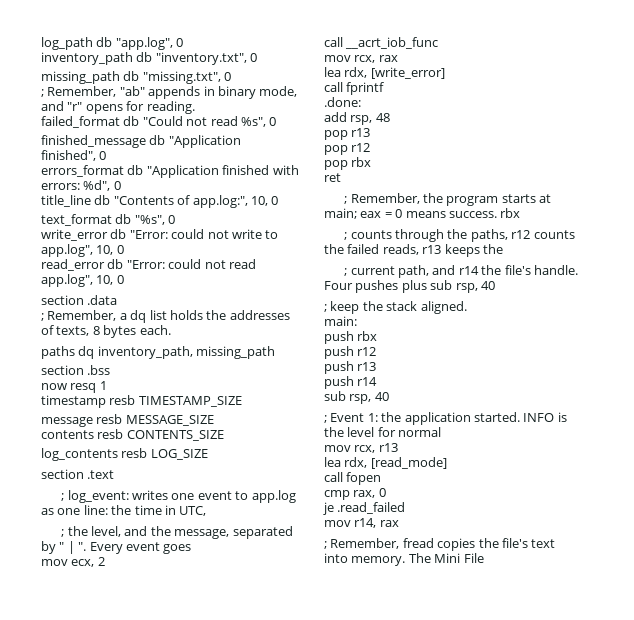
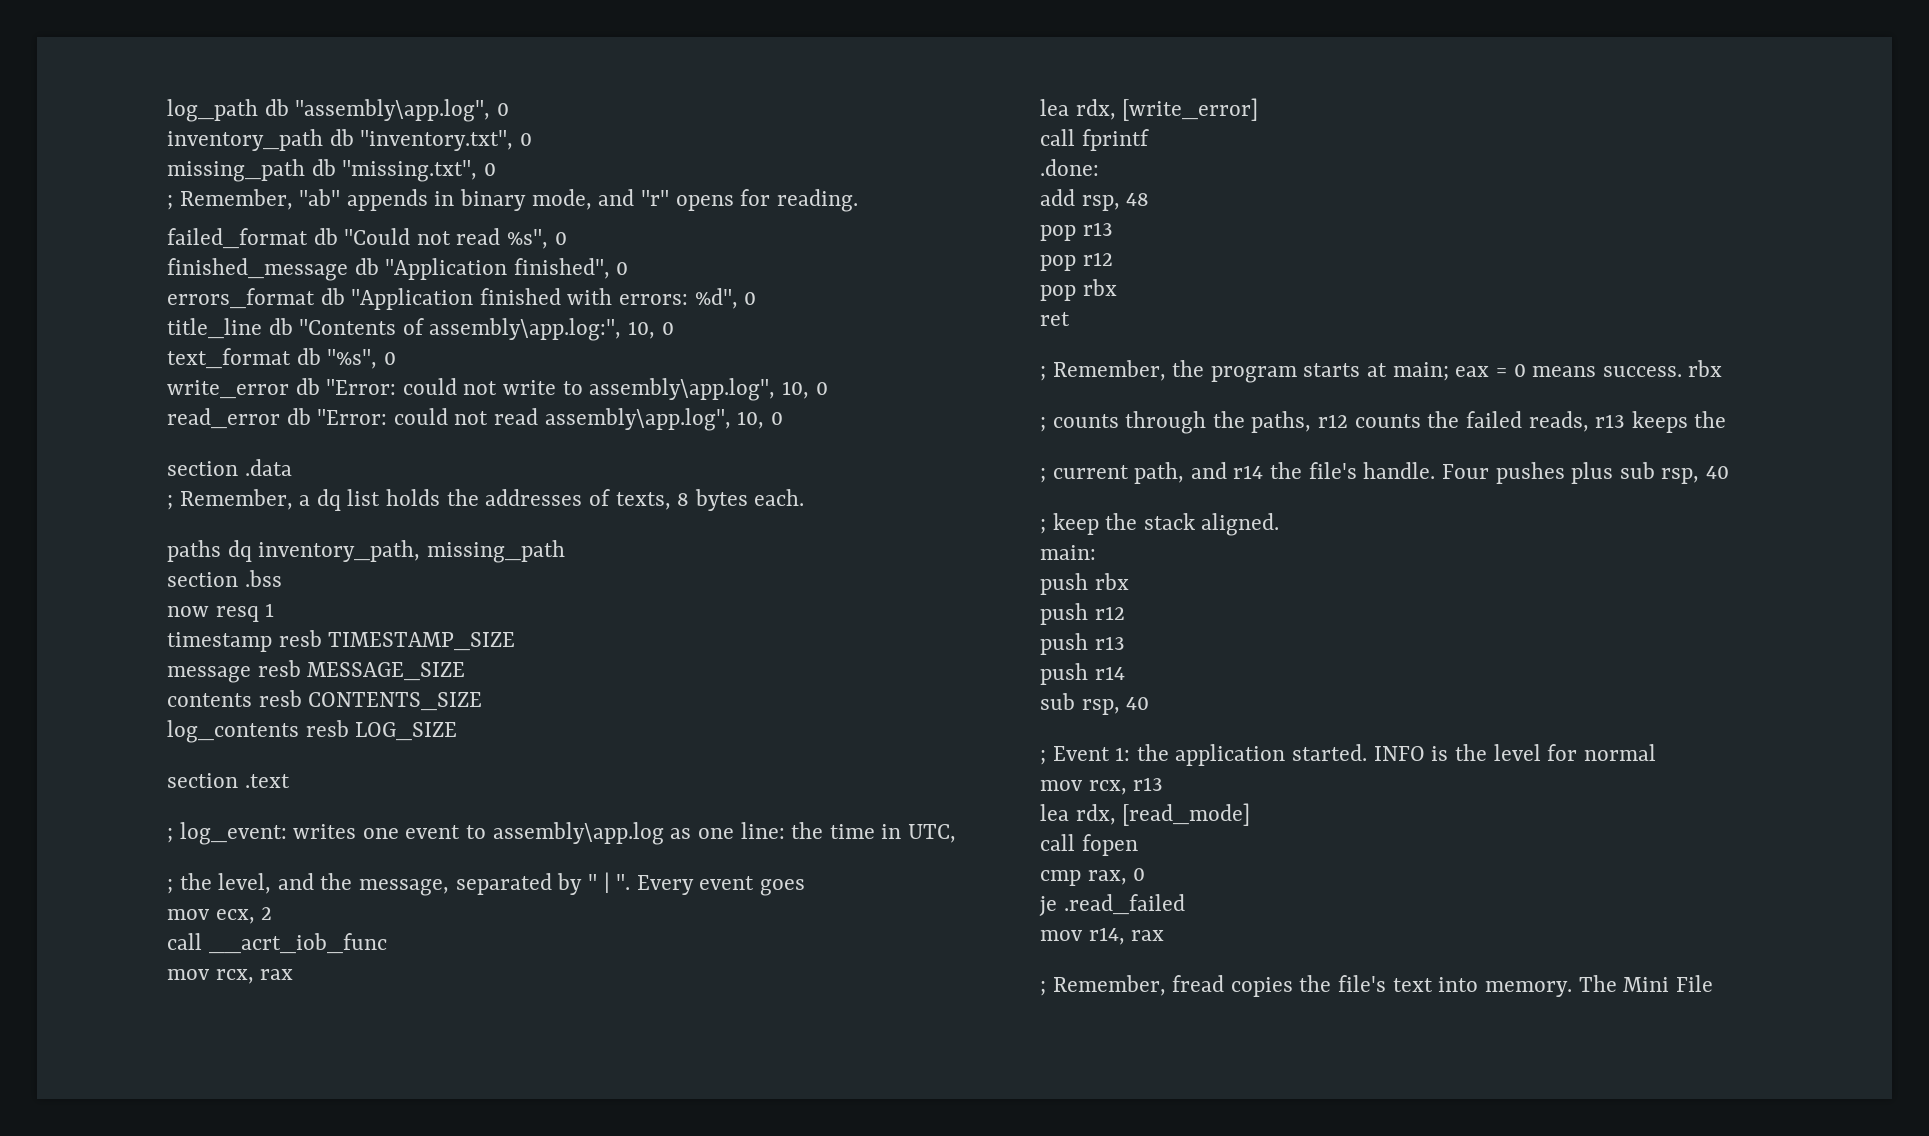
- log_path db "app.log", 0
+ log_path db "assembly\app.log", 0
- title_line db "Contents of app.log:", 10, 0
+ title_line db "Contents of assembly\app.log:", 10, 0
- write_error db "Error: could not write to app.log", 10, 0
+ write_error db "Error: could not write to assembly\app.log", 10, 0
- read_error db "Error: could not read app.log", 10, 0
+ read_error db "Error: could not read assembly\app.log", 10, 0
- ; log_event: writes one event to app.log as one line: the time in UTC,
+ ; log_event: writes one event to assembly\app.log as one line: the time in UTC,

